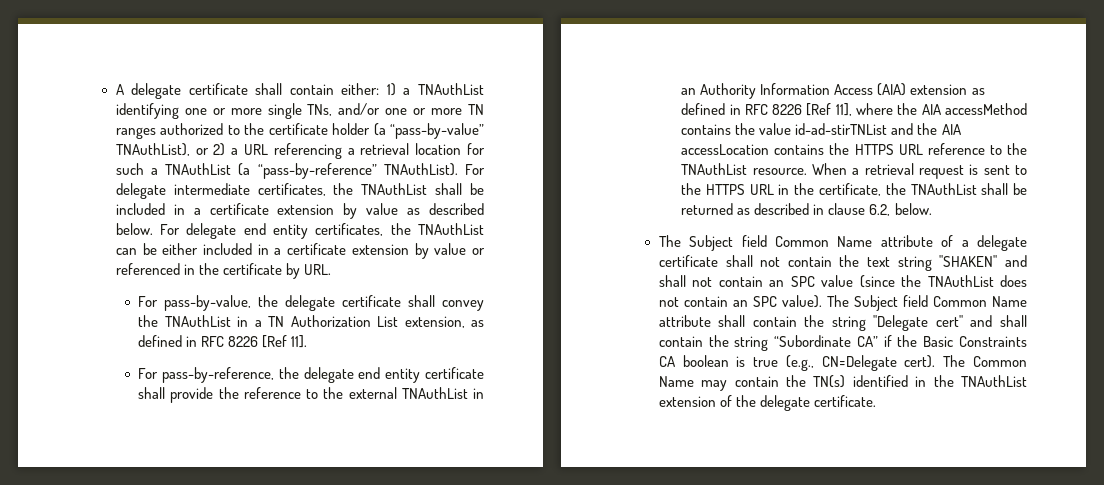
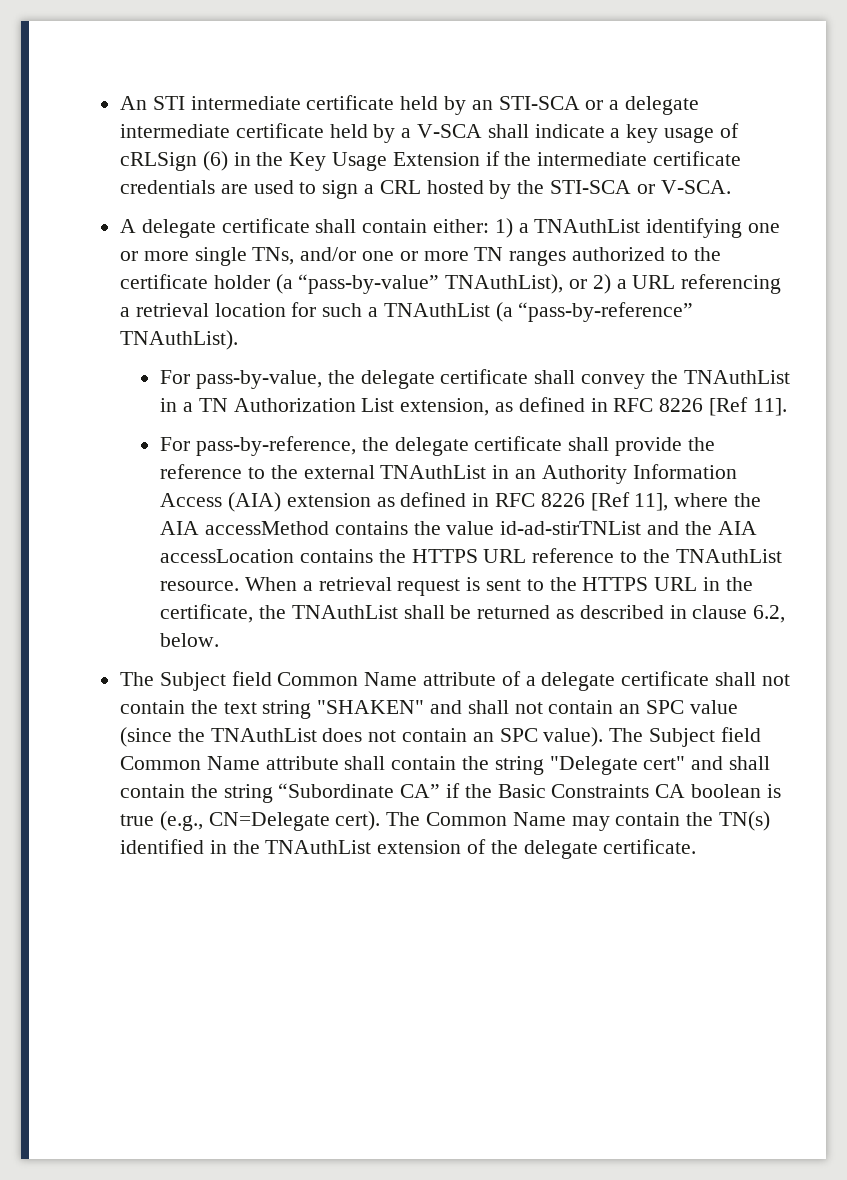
+ An STI intermediate certificate held by an STI-SCA or a delegate intermediate certificate held by a V-SCA shall indicate a key usage of cRLSign (6) in the Key Usage Extension if the intermediate certificate credentials are used to sign a CRL hosted by the STI-SCA or V-SCA.
- For delegate intermediate certificates, the TNAuthList shall be included in a certificate extension by value as described below. For delegate end entity certificates, the TNAuthList can be either included in a certificate extension by value or referenced in the certificate by URL.
- For pass-by-reference, the delegate end entity certificate shall provide the reference to the external TNAuthList in an Authority Information Access (AIA) extension as defined in RFC 8226 [Ref 11], where the AIA accessMethod contains the value id-ad-stirTNList and the AIA accessLocation contains the HTTPS URL reference to the TNAuthList resource.
+ For pass-by-reference, the delegate certificate shall provide the reference to the external TNAuthList in an Authority Information Access (AIA) extension as defined in RFC 8226 [Ref 11], where the AIA accessMethod contains the value id-ad-stirTNList and the AIA accessLocation contains the HTTPS URL reference to the TNAuthList resource.

